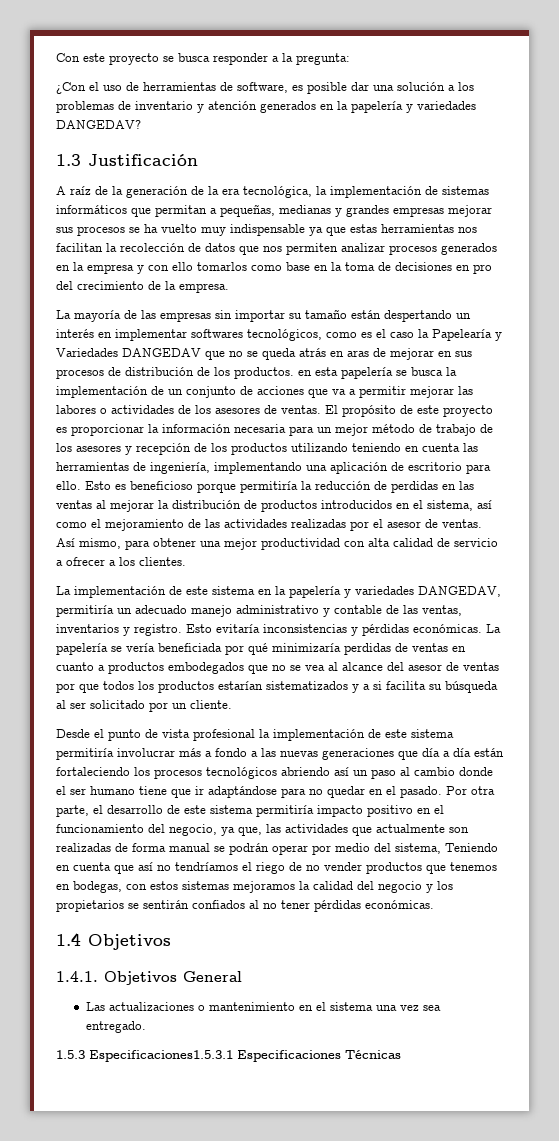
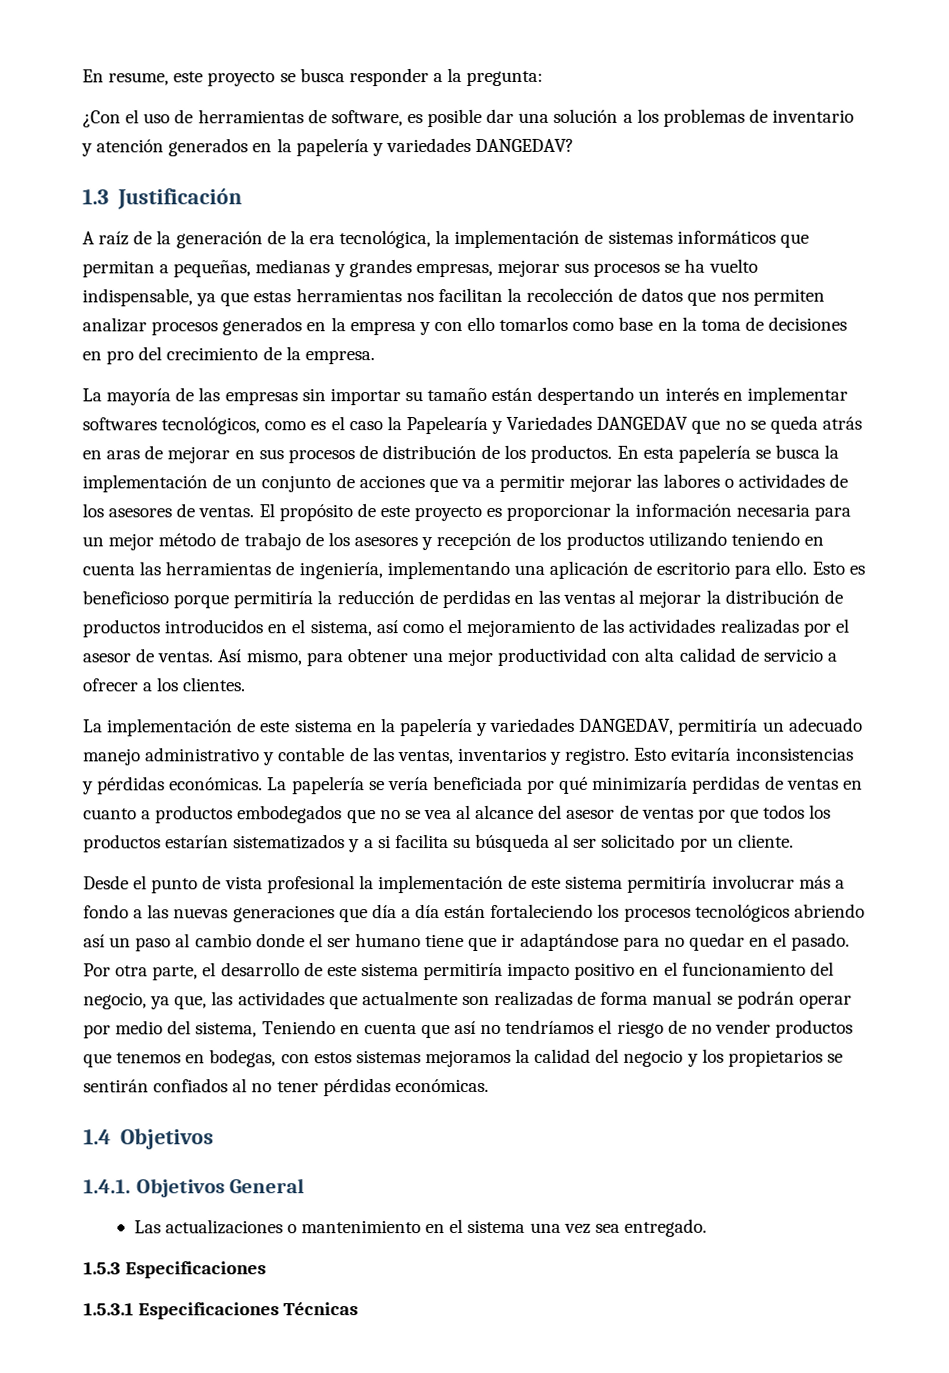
- Con este proyecto se busca responder a la pregunta:
+ En resume, este proyecto se busca responder a la pregunta:
- A raíz de la generación de la era tecnológica, la implementación de sistemas informáticos que permitan a pequeñas, medianas y grandes empresas mejorar sus procesos se ha vuelto muy indispensable ya que estas herramientas nos facilitan la recolección de datos que nos permiten analizar procesos generados en la empresa y con ello tomarlos como base en la toma de decisiones en pro del crecimiento de la empresa.
+ A raíz de la generación de la era tecnológica, la implementación de sistemas informáticos que permitan a pequeñas, medianas y grandes empresas, mejorar sus procesos se ha vuelto indispensable, ya que estas herramientas nos facilitan la recolección de datos que nos permiten analizar procesos generados en la empresa y con ello tomarlos como base en la toma de decisiones en pro del crecimiento de la empresa.
- La mayoría de las empresas sin importar su tamaño están despertando un interés en implementar softwares tecnológicos, como es el caso la Papelearía y Variedades DANGEDAV que no se queda atrás en aras de mejorar en sus procesos de distribución de los productos. en esta papelería se busca la implementación de un conjunto de acciones que va a permitir mejorar las labores o actividades de los asesores de ventas.
+ La mayoría de las empresas sin importar su tamaño están despertando un interés en implementar softwares tecnológicos, como es el caso la Papelearía y Variedades DANGEDAV que no se queda atrás en aras de mejorar en sus procesos de distribución de los productos. En esta papelería se busca la implementación de un conjunto de acciones que va a permitir mejorar las labores o actividades de los asesores de ventas.
- Por otra parte, el desarrollo de este sistema permitiría impacto positivo en el funcionamiento del negocio, ya que, las actividades que actualmente son realizadas de forma manual se podrán operar por medio del sistema, Teniendo en cuenta que así no tendríamos el riego de no vender productos que tenemos en bodegas, con estos sistemas mejoramos la calidad del negocio y los propietarios se sentirán confiados al no tener pérdidas económicas.
+ Por otra parte, el desarrollo de este sistema permitiría impacto positivo en el funcionamiento del negocio, ya que, las actividades que actualmente son realizadas de forma manual se podrán operar por medio del sistema, Teniendo en cuenta que así no tendríamos el riesgo de no vender productos que tenemos en bodegas, con estos sistemas mejoramos la calidad del negocio y los propietarios se sentirán confiados al no tener pérdidas económicas.
- 1.5.3 Especificaciones1.5.3.1 Especificaciones Técnicas
+ 1.5.3 Especificaciones
+ 1.5.3.1 Especificaciones Técnicas

